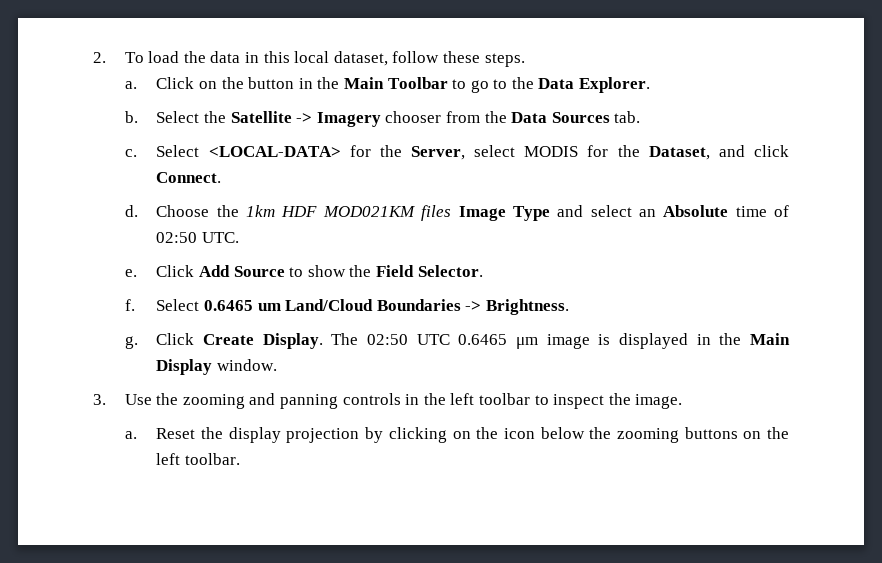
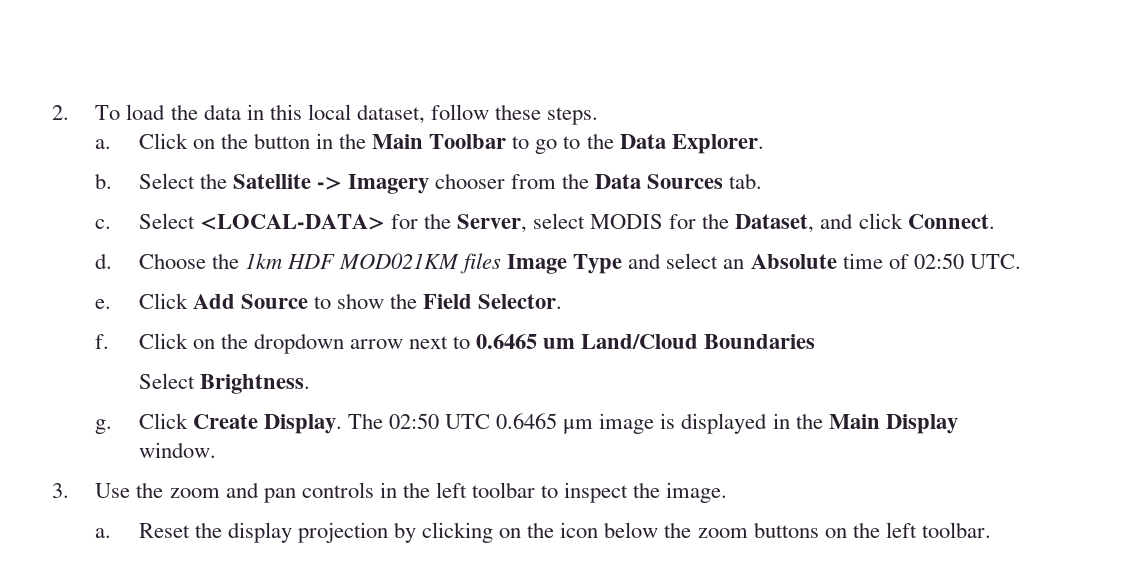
- Select 0.6465 um Land/Cloud Boundaries -> Brightness.
+ Click on the dropdown arrow next to 0.6465 um Land/Cloud Boundaries
+ Select Brightness.
- 3. Use the zooming and panning controls in the left toolbar to inspect the image.
+ 3. Use the zoom and pan controls in the left toolbar to inspect the image.
- Reset the display projection by clicking on the icon below the zooming buttons on the left toolbar.
+ Reset the display projection by clicking on the icon below the zoom buttons on the left toolbar.

